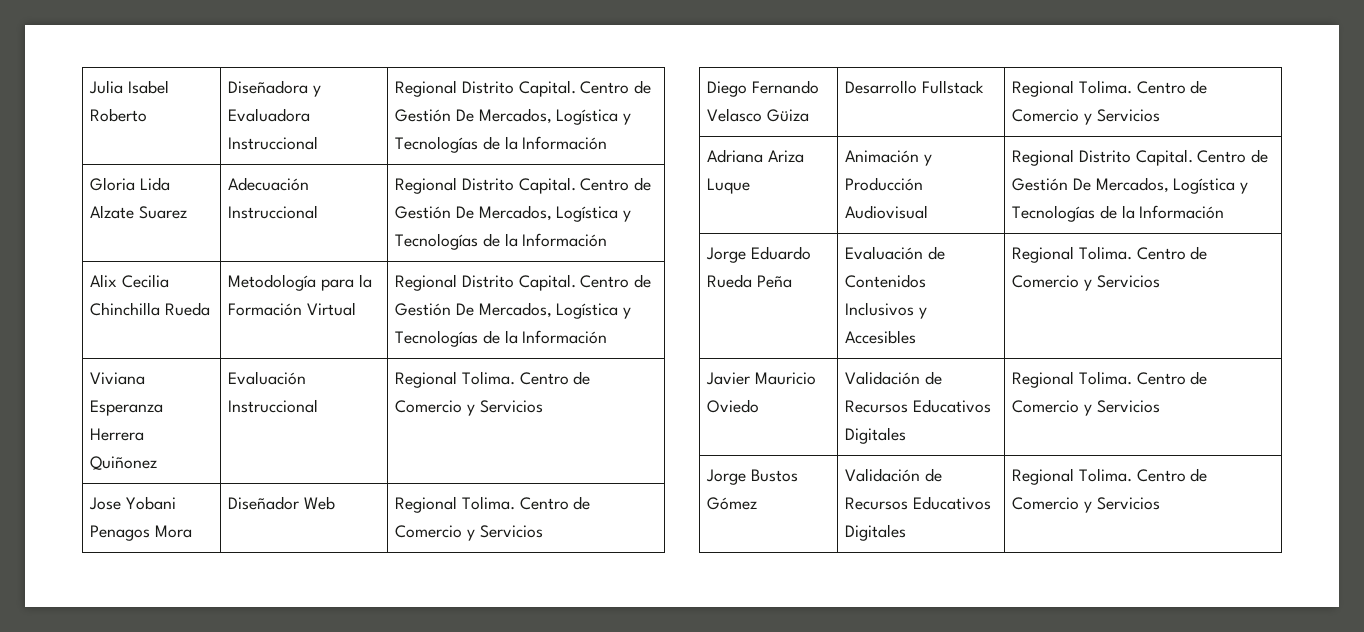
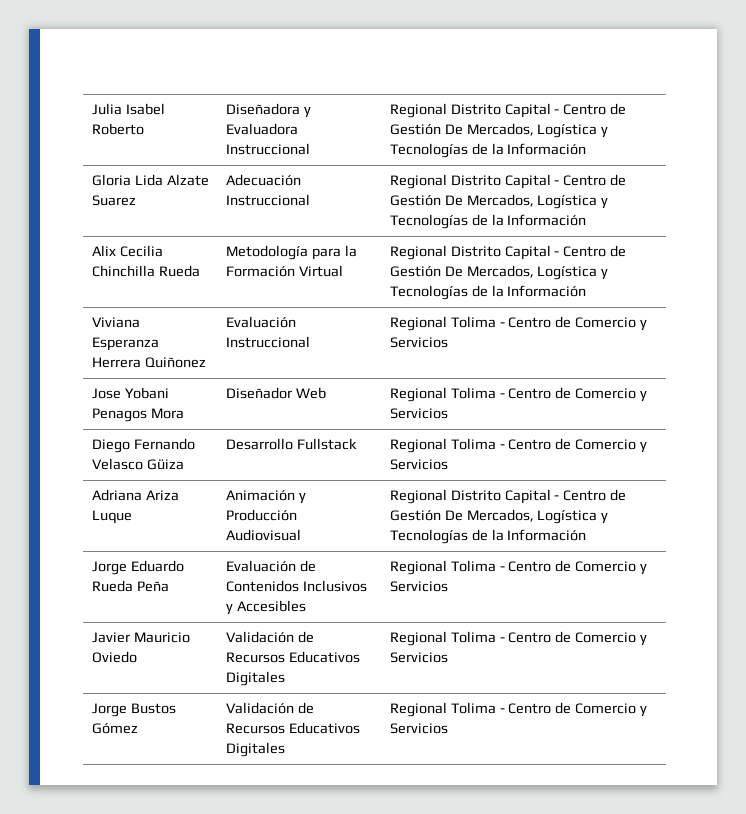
- Julia Isabel Roberto | Diseñadora y Evaluadora Instruccional | Regional Distrito Capital. Centro de Gestión De Mercados, Logística y Tecnologías de la Información
+ Julia Isabel Roberto | Diseñadora y Evaluadora Instruccional | Regional Distrito Capital - Centro de Gestión De Mercados, Logística y Tecnologías de la Información
- Gloria Lida Alzate Suarez | Adecuación Instruccional | Regional Distrito Capital. Centro de Gestión De Mercados, Logística y Tecnologías de la Información
+ Gloria Lida Alzate Suarez | Adecuación Instruccional | Regional Distrito Capital - Centro de Gestión De Mercados, Logística y Tecnologías de la Información
- Alix Cecilia Chinchilla Rueda | Metodología para la Formación Virtual | Regional Distrito Capital. Centro de Gestión De Mercados, Logística y Tecnologías de la Información
+ Alix Cecilia Chinchilla Rueda | Metodología para la Formación Virtual | Regional Distrito Capital - Centro de Gestión De Mercados, Logística y Tecnologías de la Información
- Viviana Esperanza Herrera Quiñonez | Evaluación Instruccional | Regional Tolima. Centro de Comercio y Servicios
+ Viviana Esperanza Herrera Quiñonez | Evaluación Instruccional | Regional Tolima - Centro de Comercio y Servicios
- Jose Yobani Penagos Mora | Diseñador Web | Regional Tolima. Centro de Comercio y Servicios
+ Jose Yobani Penagos Mora | Diseñador Web | Regional Tolima - Centro de Comercio y Servicios
- Diego Fernando Velasco Güiza | Desarrollo Fullstack | Regional Tolima. Centro de Comercio y Servicios
+ Diego Fernando Velasco Güiza | Desarrollo Fullstack | Regional Tolima - Centro de Comercio y Servicios
- Adriana Ariza Luque | Animación y Producción Audiovisual | Regional Distrito Capital. Centro de Gestión De Mercados, Logística y Tecnologías de la Información
+ Adriana Ariza Luque | Animación y Producción Audiovisual | Regional Distrito Capital - Centro de Gestión De Mercados, Logística y Tecnologías de la Información
- Jorge Eduardo Rueda Peña | Evaluación de Contenidos Inclusivos y Accesibles | Regional Tolima. Centro de Comercio y Servicios
+ Jorge Eduardo Rueda Peña | Evaluación de Contenidos Inclusivos y Accesibles | Regional Tolima - Centro de Comercio y Servicios
- Javier Mauricio Oviedo | Validación de Recursos Educativos Digitales | Regional Tolima. Centro de Comercio y Servicios
+ Javier Mauricio Oviedo | Validación de Recursos Educativos Digitales | Regional Tolima - Centro de Comercio y Servicios
- Jorge Bustos Gómez | Validación de Recursos Educativos Digitales | Regional Tolima. Centro de Comercio y Servicios
+ Jorge Bustos Gómez | Validación de Recursos Educativos Digitales | Regional Tolima - Centro de Comercio y Servicios

